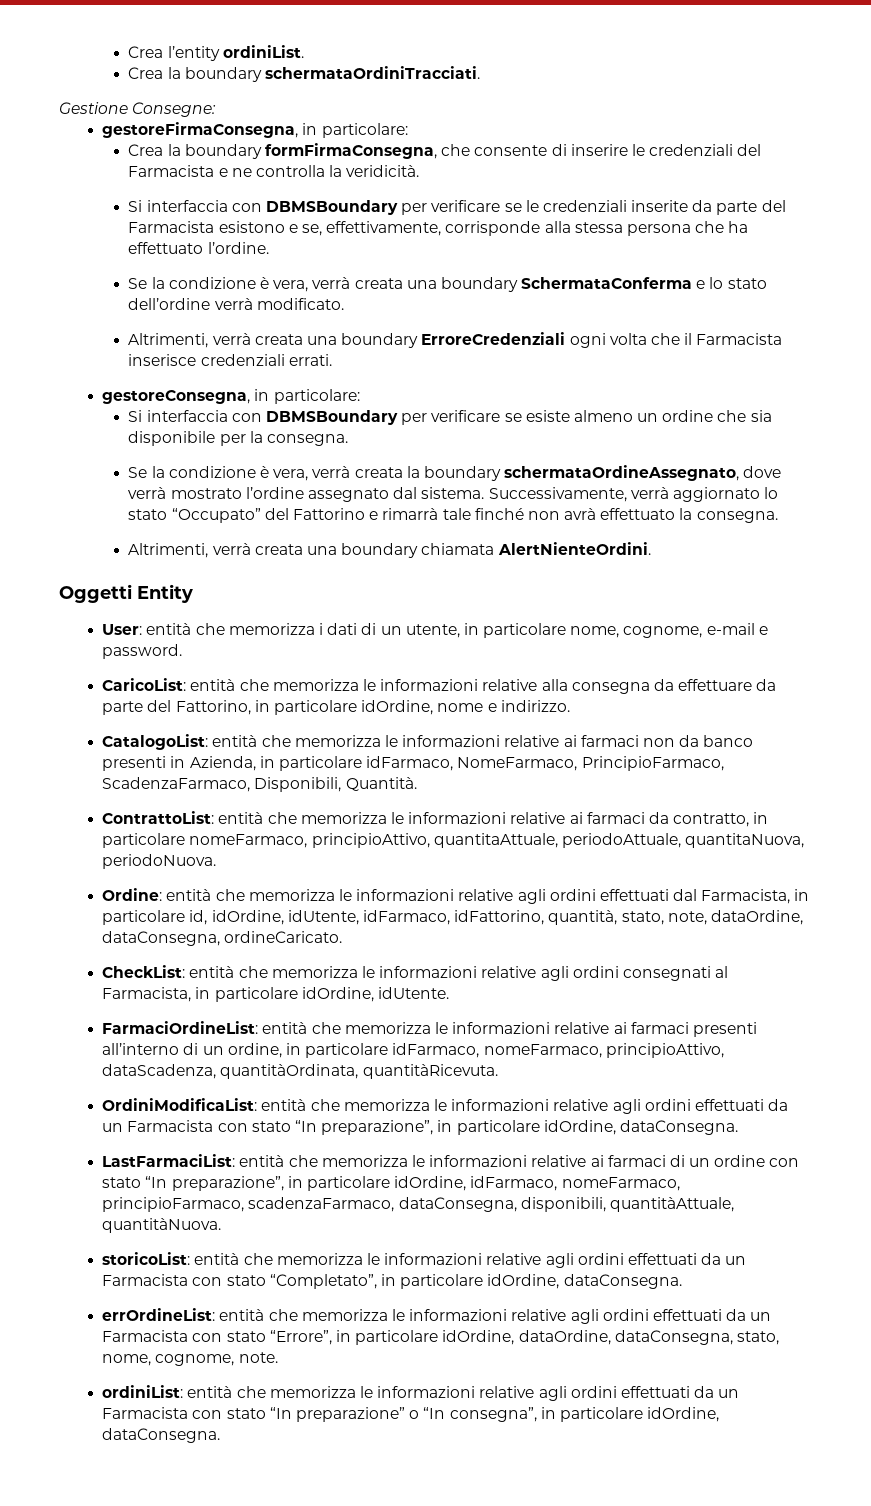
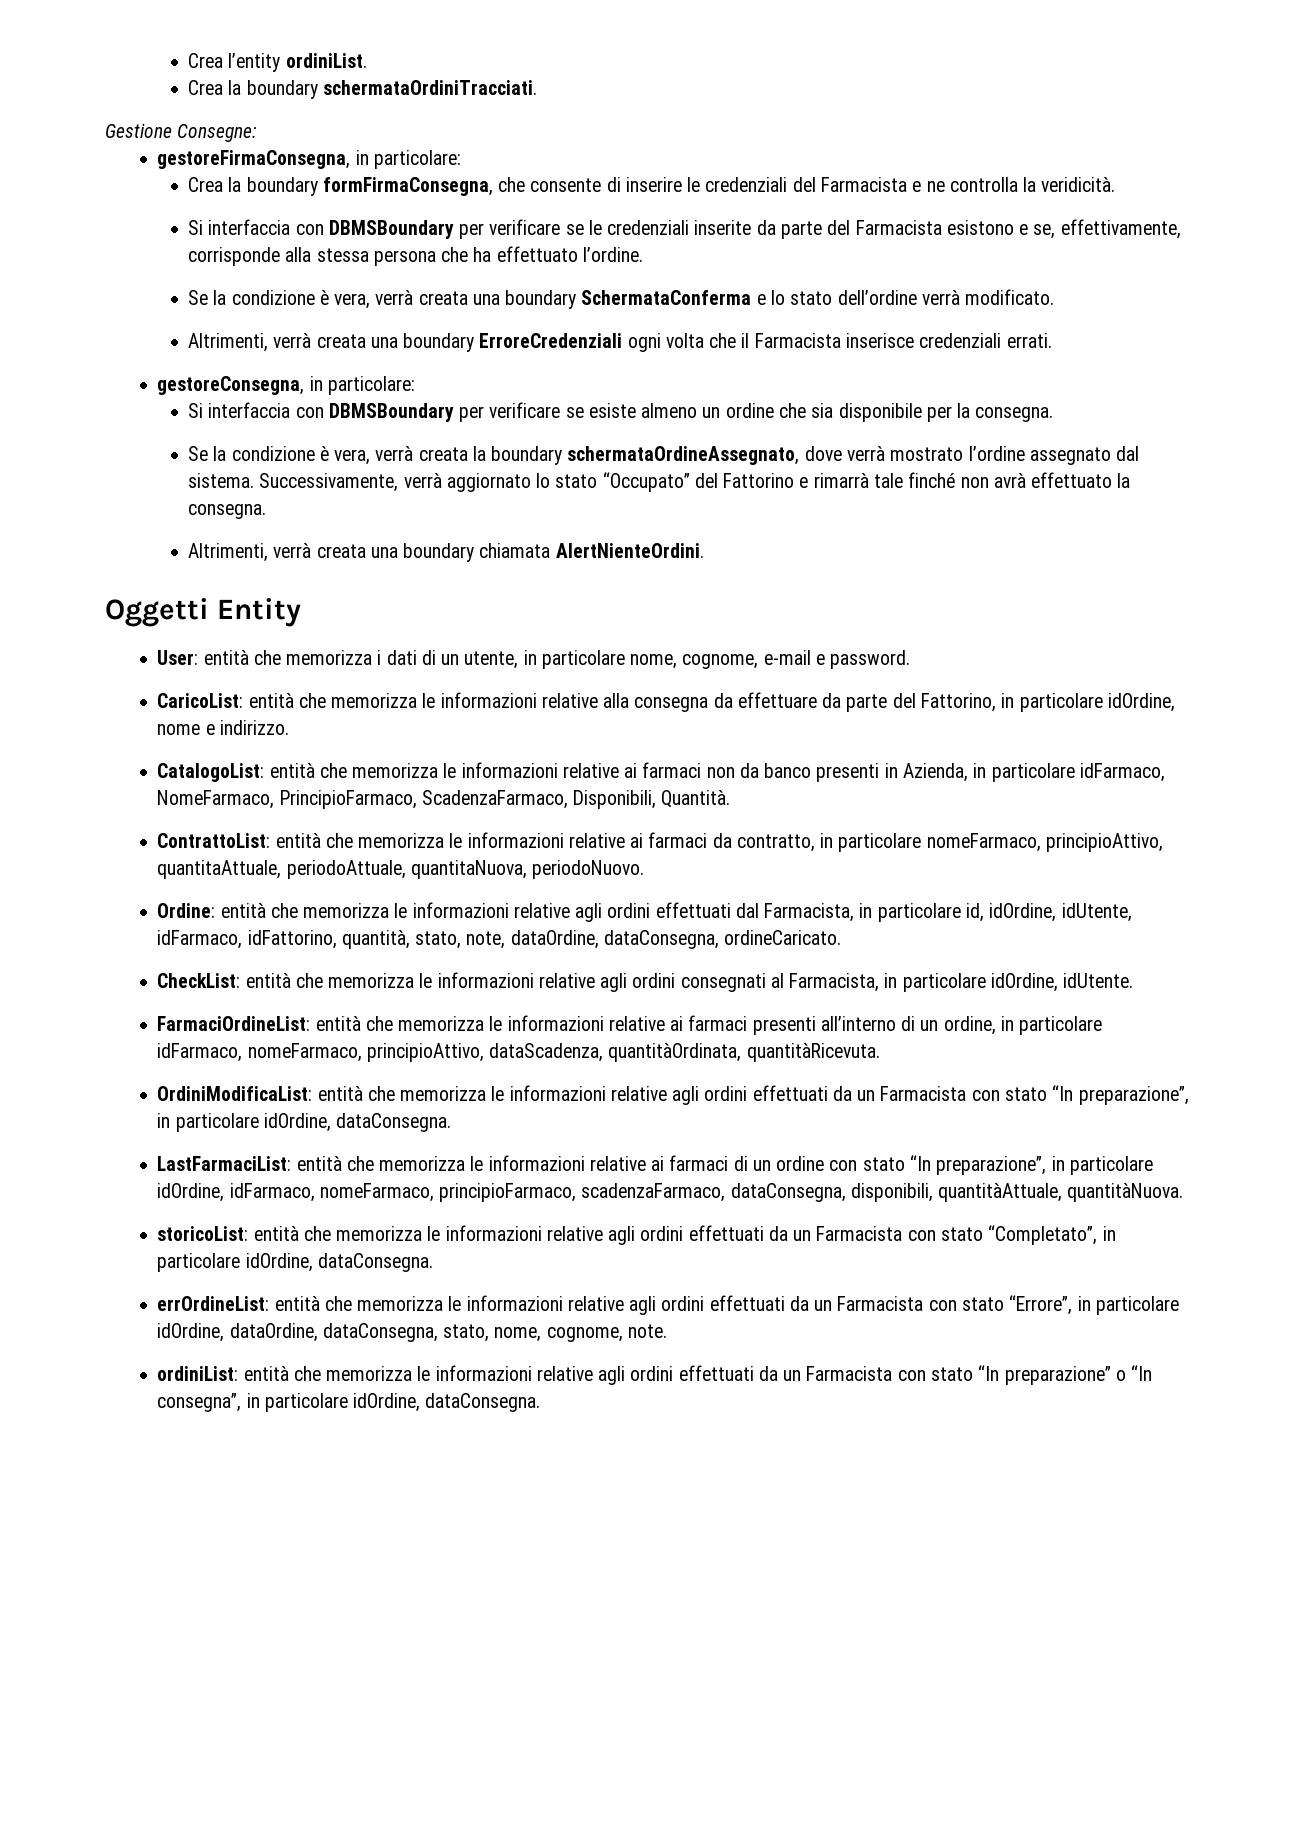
- ContrattoList: entità che memorizza le informazioni relative ai farmaci da contratto, in particolare nomeFarmaco, principioAttivo, quantitaAttuale, periodoAttuale, quantitaNuova, periodoNuova.
+ ContrattoList: entità che memorizza le informazioni relative ai farmaci da contratto, in particolare nomeFarmaco, principioAttivo, quantitaAttuale, periodoAttuale, quantitaNuova, periodoNuovo.

